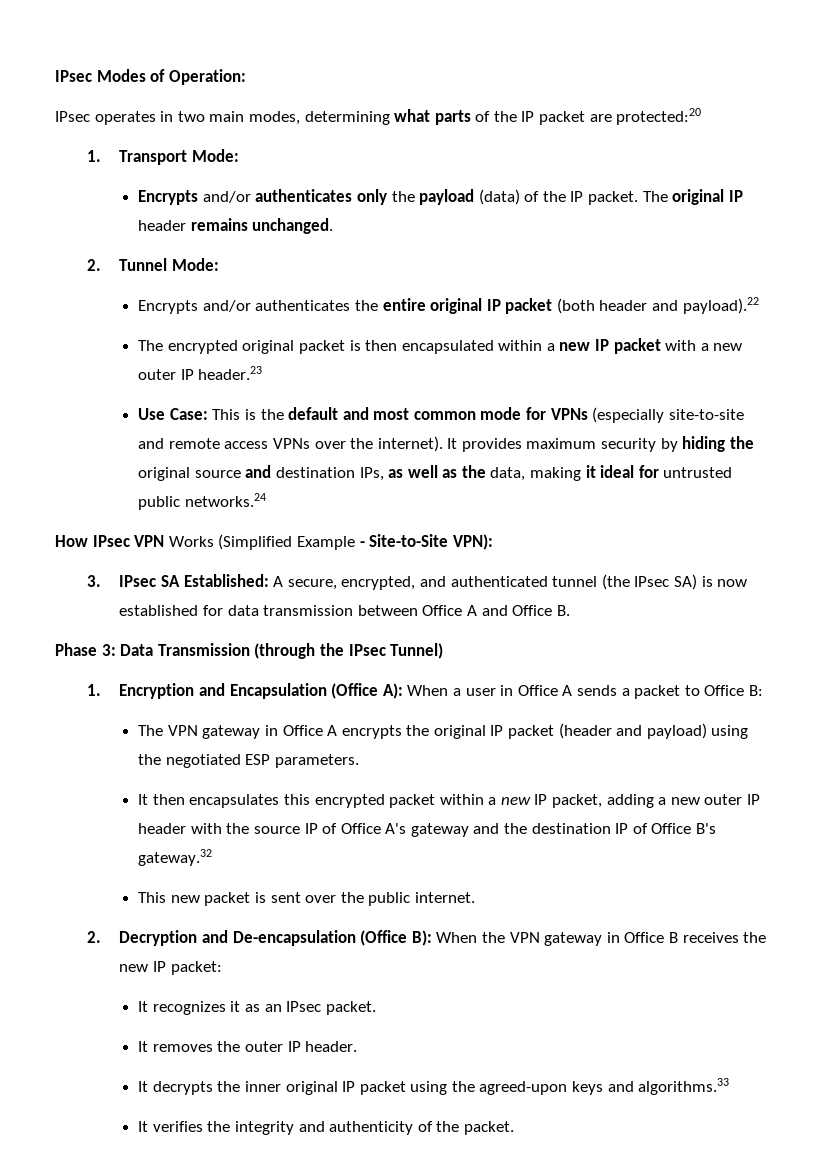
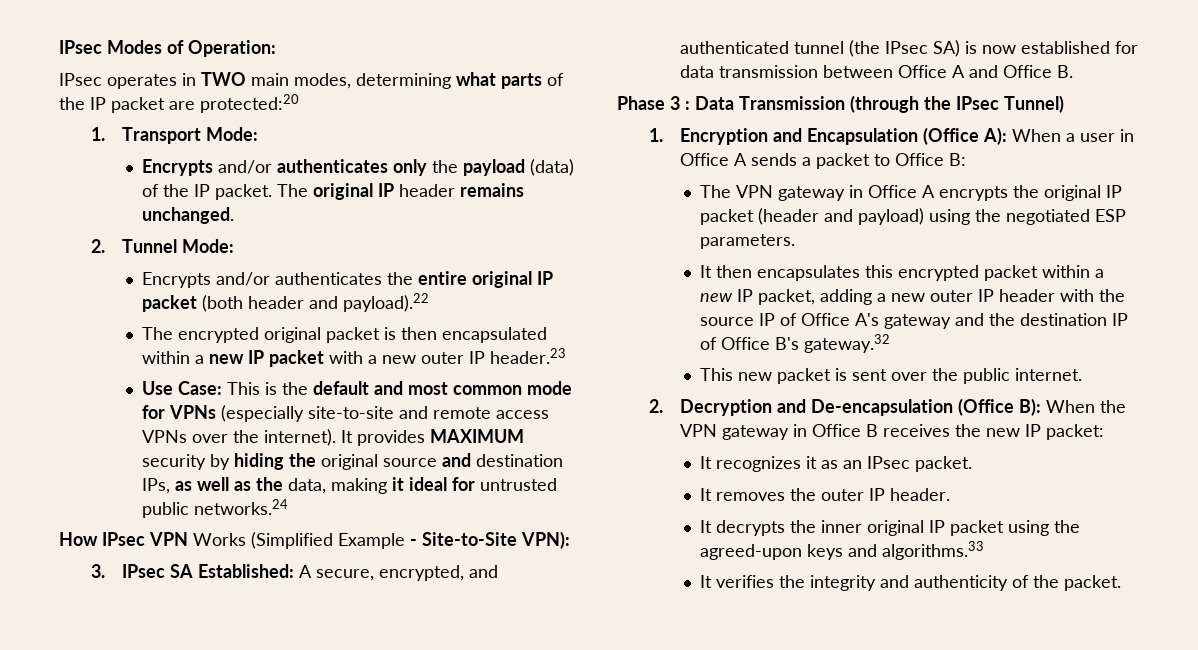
- IPsec operates in two main modes, determining what parts of the IP packet are protected:20
+ IPsec operates in TWO main modes, determining what parts of the IP packet are protected:20
- It provides maximum security by hiding the original source and destination IPs, as well as the data, making it ideal for untrusted public networks.24
+ It provides MAXIMUM security by hiding the original source and destination IPs, as well as the data, making it ideal for untrusted public networks.24
- Phase 3: Data Transmission (through the IPsec Tunnel)
+ Phase 3 : Data Transmission (through the IPsec Tunnel)

